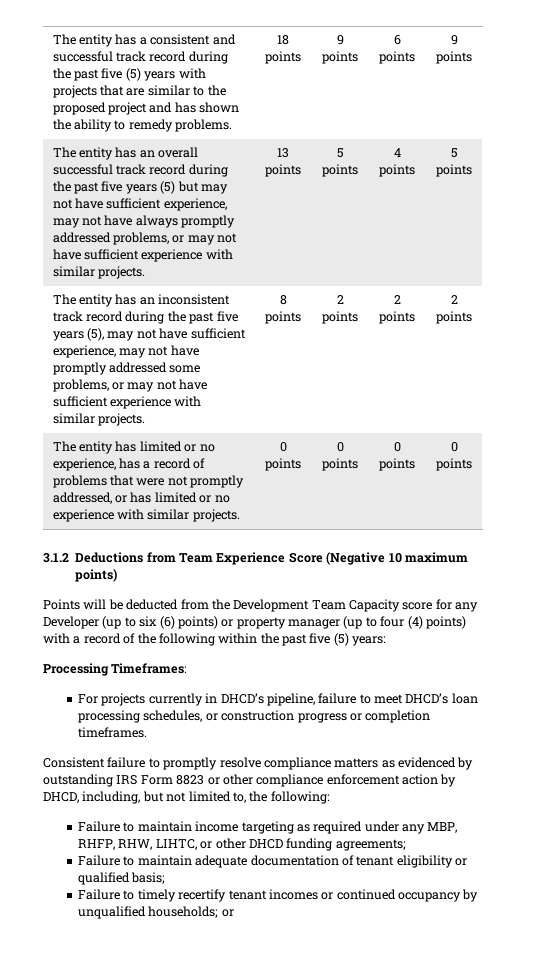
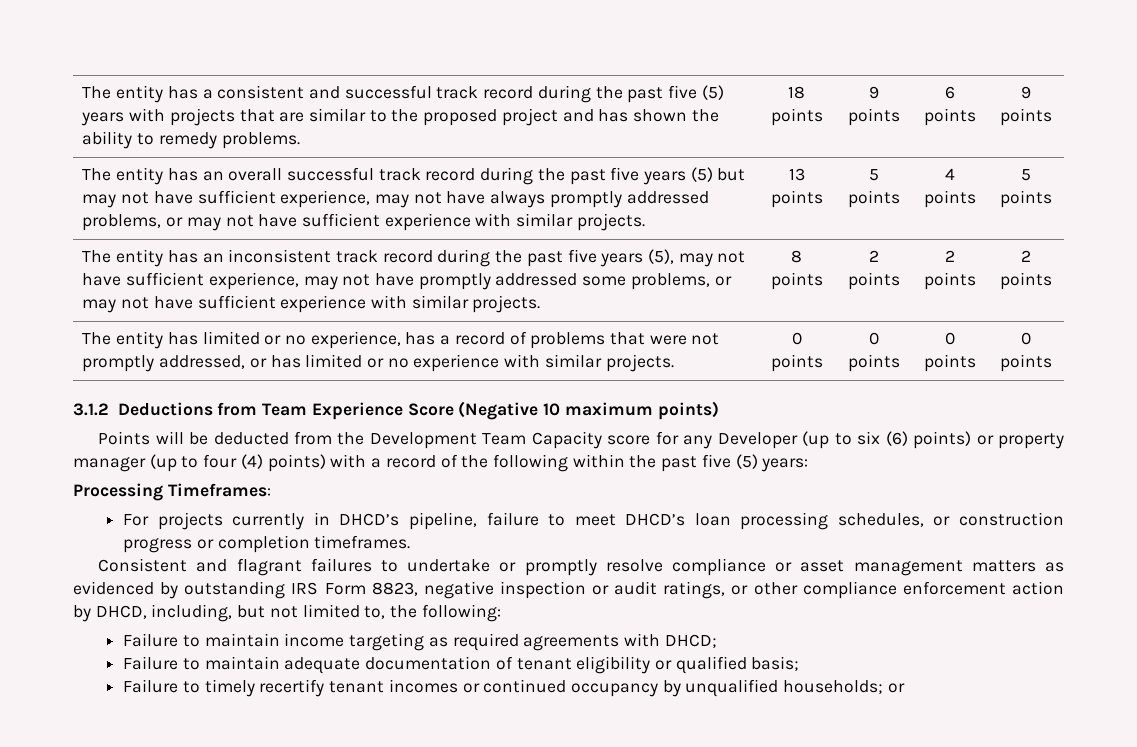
- Consistent failure to promptly resolve compliance matters as evidenced by outstanding IRS Form 8823 or other compliance enforcement action by DHCD, including, but not limited to, the following:
+ Consistent and flagrant failures to undertake or promptly resolve compliance or asset management matters as evidenced by outstanding IRS Form 8823, negative inspection or audit ratings, or other compliance enforcement action by DHCD, including, but not limited to, the following:
- Failure to maintain income targeting as required under any MBP, RHFP, RHW, LIHTC, or other DHCD funding agreements;
+ Failure to maintain income targeting as required agreements with DHCD;

